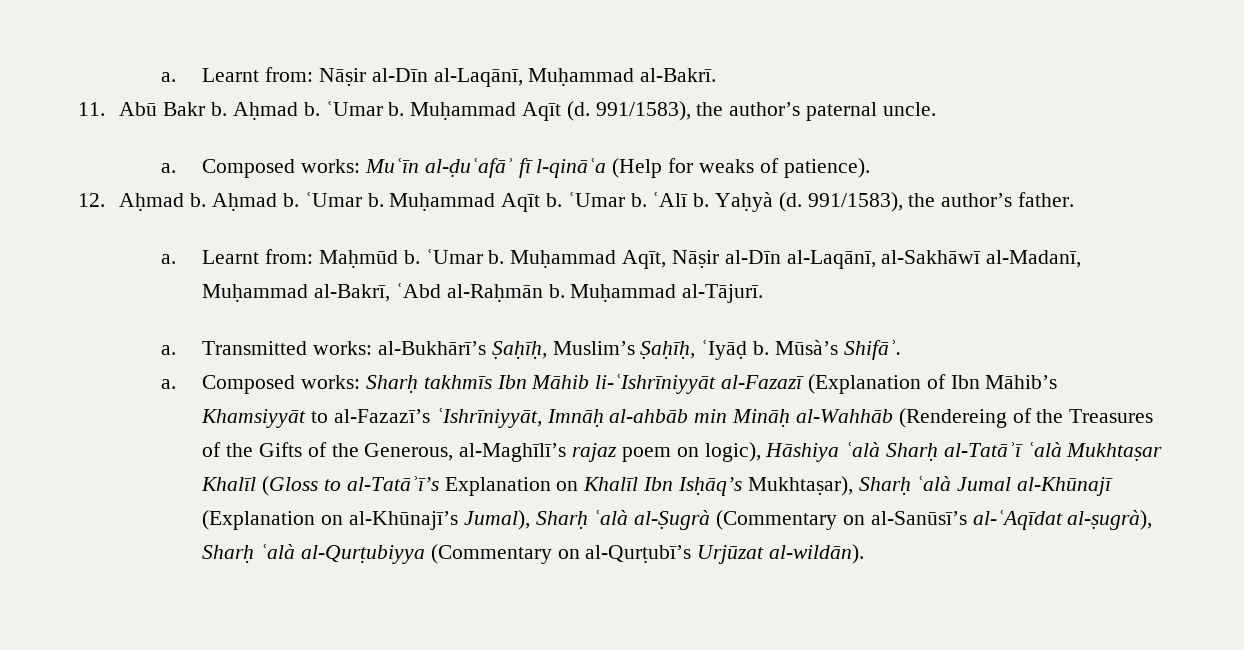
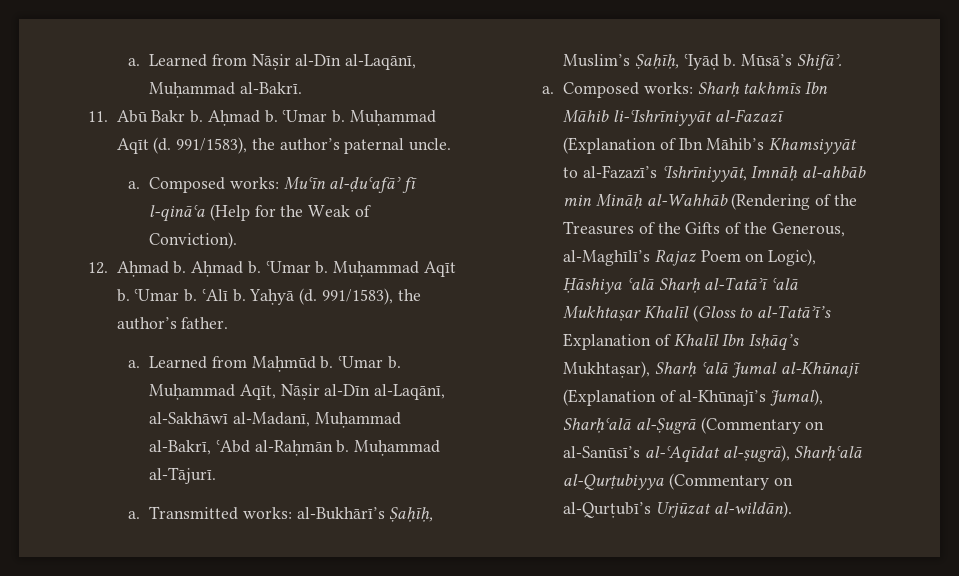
- a. Learnt from: Nāṣir al-Dīn al-Laqānī, Muḥammad al-Bakrī.
+ a. Learned from Nāṣir al-Dīn al-Laqānī, Muḥammad al-Bakrī.
- Composed works: Muʿīn al-ḍuʿafāʾ fī l-qināʿa (Help for weaks of patience).
+ Composed works: Muʿīn al-ḍuʿafāʾ fī l-qināʿa (Help for the Weak of Conviction).
- Yaḥyà (d.
+ Yaḥyā (d.
- Learnt from: Maḥmūd b.
+ Learned from Maḥmūd b.
- Mūsà’s Shifāʾ.
+ Mūsā’s Shifāʾ.
- Composed works: Sharḥ takhmīs Ibn Māhib li-ʿIshrīniyyāt al-Fazazī (Explanation of Ibn Māhib’s Khamsiyyāt to al-Fazazī’s ʿIshrīniyyāt, Imnāḥ al-ahbāb min Mināḥ al-Wahhāb (Rendereing of the Treasures of the Gifts of the Generous, al-Maghīlī’s rajaz poem on logic), Hāshiya ʿalà Sharḥ al-Tatāʾī ʿalà Mukhtaṣar Khalīl (Gloss to al-Tatāʾī’s Explanation on Khalīl Ibn Isḥāq’s Mukhtaṣar), Sharḥ ʿalà Jumal al-Khūnajī (Explanation on al-Khūnajī’s Jumal), Sharḥ ʿalà al-Ṣugrà (Commentary on al-Sanūsī’s al-ʿAqīdat al-ṣugrà), Sharḥ ʿalà al-Qurṭubiyya (Commentary on al-Qurṭubī’s Urjūzat al-wildān).
+ Composed works: Sharḥ takhmīs Ibn Māhib li-ʿIshrīniyyāt al-Fazazī (Explanation of Ibn Māhib’s Khamsiyyāt to al-Fazazī’s ʿIshrīniyyāt, Imnāḥ al-ahbāb min Mināḥ al-Wahhāb (Rendering of the Treasures of the Gifts of the Generous, al-Maghīlī’s Rajaz Poem on Logic), Ḥāshiya ʿalā Sharḥ al-Tatāʾī ʿalā Mukhtaṣar Khalīl (Gloss to al-Tatāʾī’s Explanation of Khalīl Ibn Isḥāq’s Mukhtaṣar), Sharḥ ʿalā Jumal al-Khūnajī (Explanation of al-Khūnajī’s Jumal), Sharḥʿalā al-Ṣugrā (Commentary on al-Sanūsī’s al-ʿAqīdat al-ṣugrā), Sharḥʿalā al-Qurṭubiyya (Commentary on al-Qurṭubī’s Urjūzat al-wildān).

